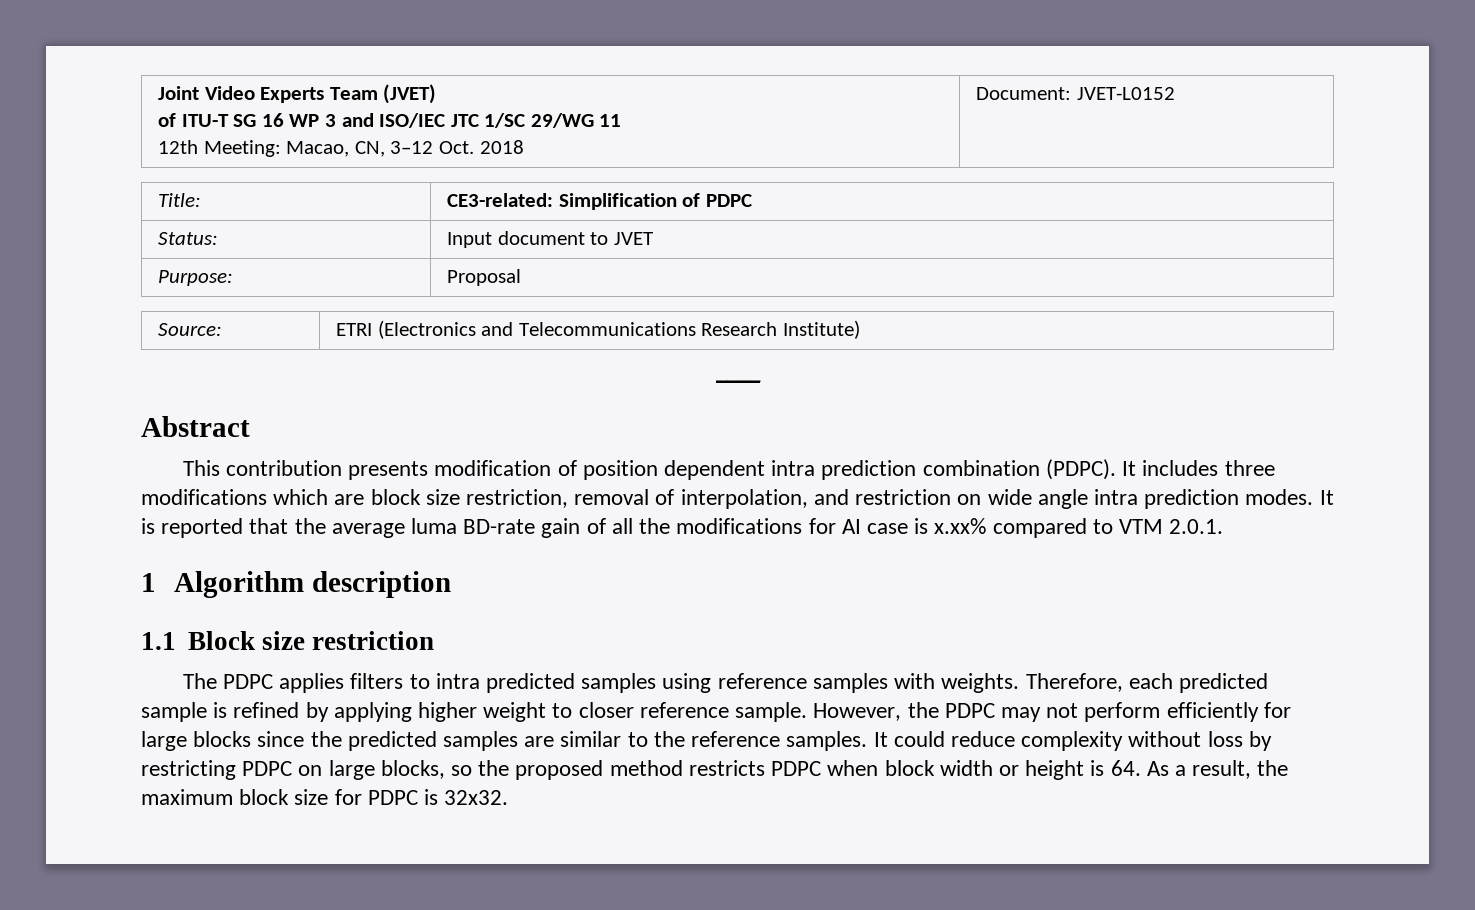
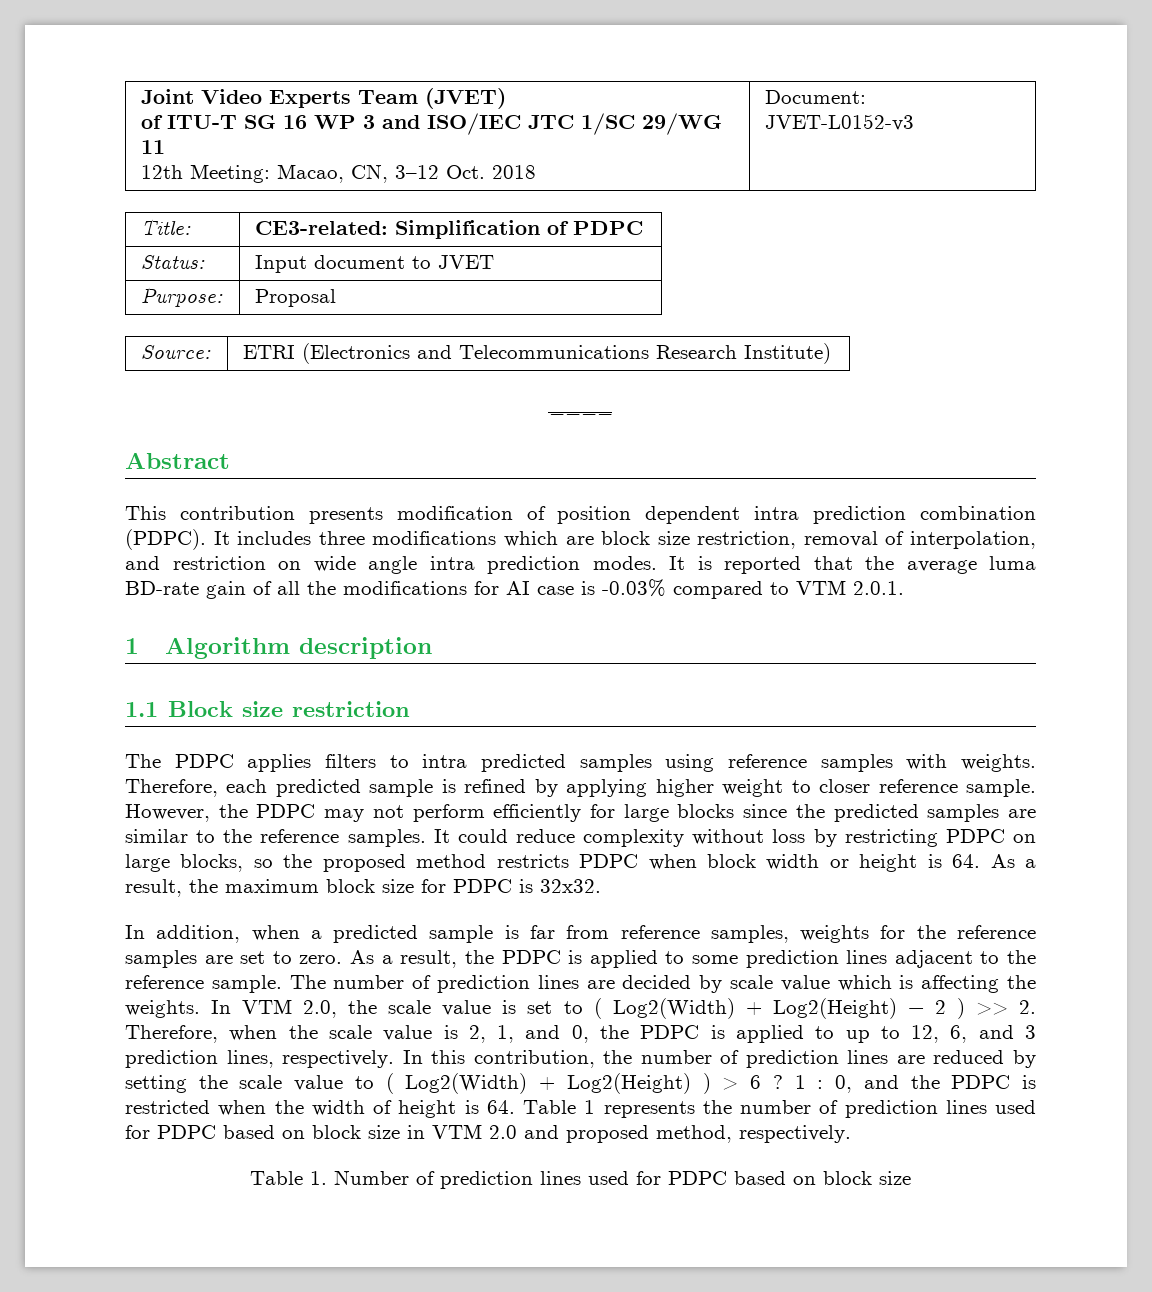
  Joint Video Experts Team (JVET)
  of ITU-T SG 16 WP 3 and ISO/IEC JTC 1/SC 29/WG 11
- 12th Meeting: Macao, CN, 3–12 Oct. 2018 | Document: JVET-L0152
+ 12th Meeting: Macao, CN, 3–12 Oct. 2018 | Document: JVET-L0152-v3
- It is reported that the average luma BD-rate gain of all the modifications for AI case is x.xx% compared to VTM 2.0.1.
+ It is reported that the average luma BD-rate gain of all the modifications for AI case is -0.03% compared to VTM 2.0.1.
+ In addition, when a predicted sample is far from reference samples, weights for the reference samples are set to zero. As a result, the PDPC is applied to some prediction lines adjacent to the reference sample. The number of prediction lines are decided by scale value which is affecting the weights. In VTM 2.0, the scale value is set to ( Log2(Width) + Log2(Height) − 2 ) >> 2. Therefore, when the scale value is 2, 1, and 0, the PDPC is applied to up to 12, 6, and 3 prediction lines, respectively. In this contribution, the number of prediction lines are reduced by setting the scale value to ( Log2(Width) + Log2(Height) ) > 6 ? 1 : 0, and the PDPC is restricted when the width of height is 64. Table 1 represents the number of prediction lines used for PDPC based on block size in VTM 2.0 and proposed method, respectively.
+ Table 1. Number of prediction lines used for PDPC based on block size

